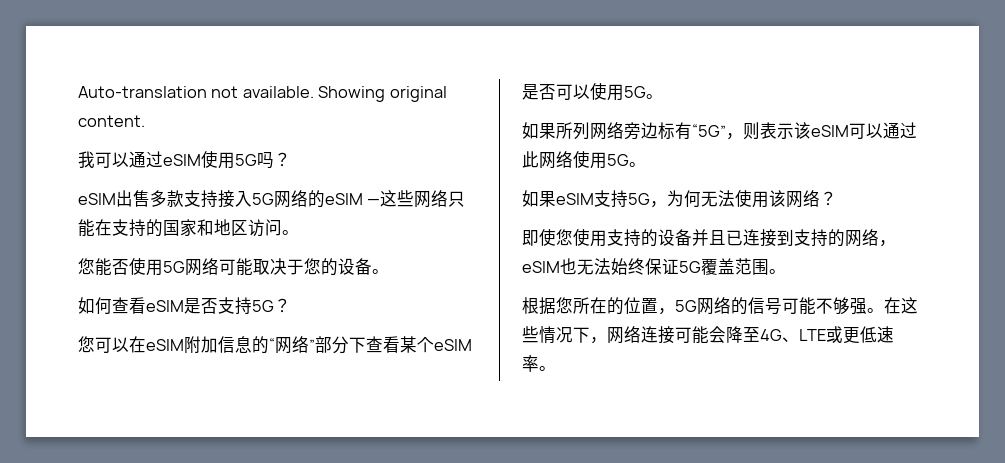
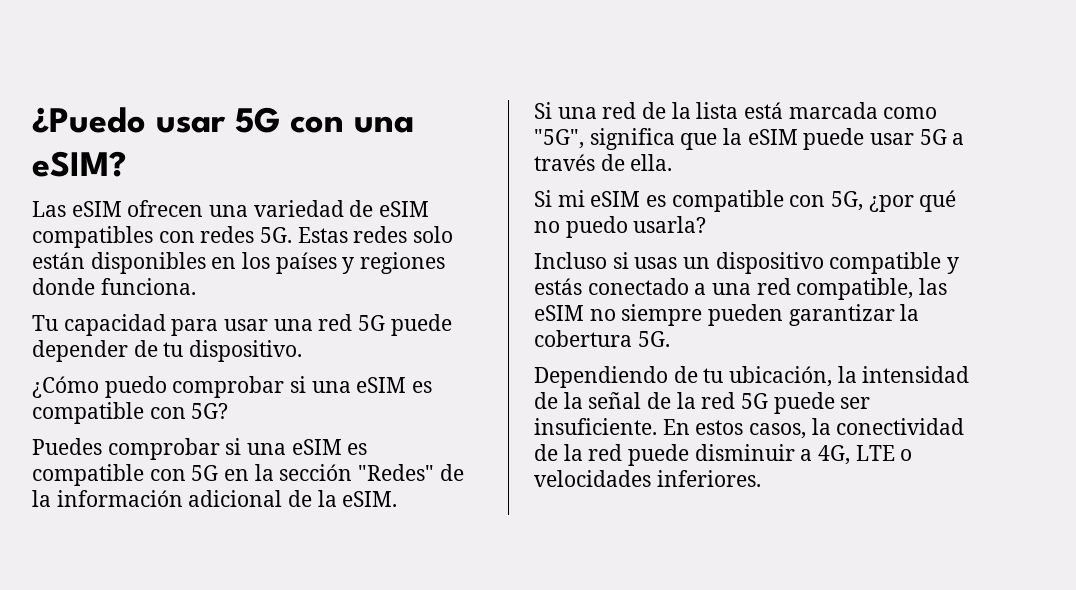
- Auto-translation not available. Showing original content.
- 我可以通过eSIM使用5G吗？
- eSIM出售多款支持接入5G网络的eSIM —这些网络只能在支持的国家和地区访问。
- 您能否使用5G网络可能取决于您的设备。
- 如何查看eSIM是否支持5G？
- 您可以在eSIM附加信息的“网络”部分下查看某个eSIM是否可以使用5G。
- 如果所列网络旁边标有“5G”，则表示该eSIM可以通过此网络使用5G。
- 如果eSIM支持5G，为何无法使用该网络？
- 即使您使用支持的设备并且已连接到支持的网络，eSIM也无法始终保证5G覆盖范围。
- 根据您所在的位置，5G网络的信号可能不够强。在这些情况下，网络连接可能会降至4G、LTE或更低速率。
+ ¿Puedo usar 5G con una eSIM?
+ Las eSIM ofrecen una variedad de eSIM compatibles con redes 5G. Estas redes solo están disponibles en los países y regiones donde funciona.
+ Tu capacidad para usar una red 5G puede depender de tu dispositivo.
+ ¿Cómo puedo comprobar si una eSIM es compatible con 5G?
+ Puedes comprobar si una eSIM es compatible con 5G en la sección "Redes" de la información adicional de la eSIM.
+ Si una red de la lista está marcada como "5G", significa que la eSIM puede usar 5G a través de ella.
+ Si mi eSIM es compatible con 5G, ¿por qué no puedo usarla?
+ Incluso si usas un dispositivo compatible y estás conectado a una red compatible, las eSIM no siempre pueden garantizar la cobertura 5G.
+ Dependiendo de tu ubicación, la intensidad de la señal de la red 5G puede ser insuficiente. En estos casos, la conectividad de la red puede disminuir a 4G, LTE o velocidades inferiores.

